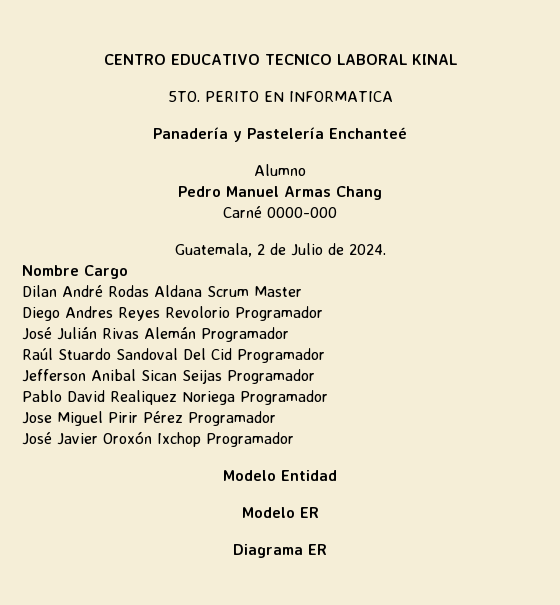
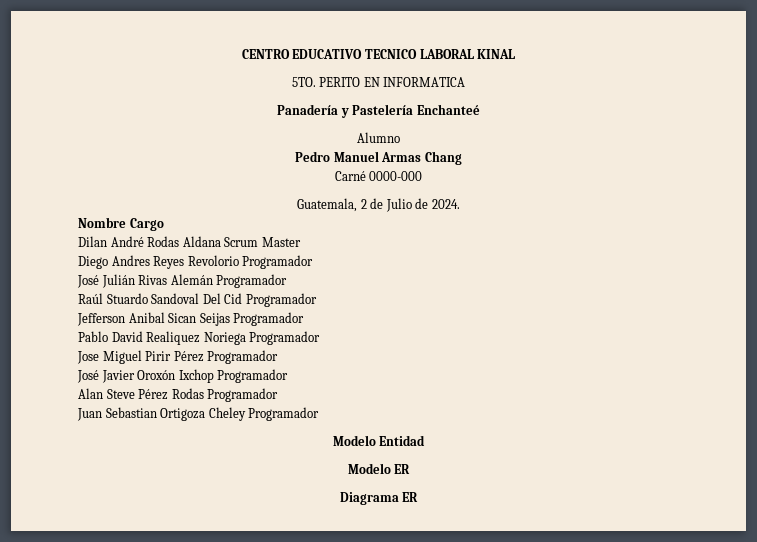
+ Alan Steve Pérez Rodas Programador
+ Juan Sebastian Ortigoza Cheley Programador

